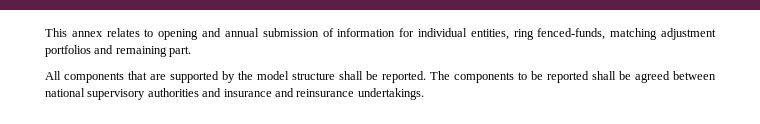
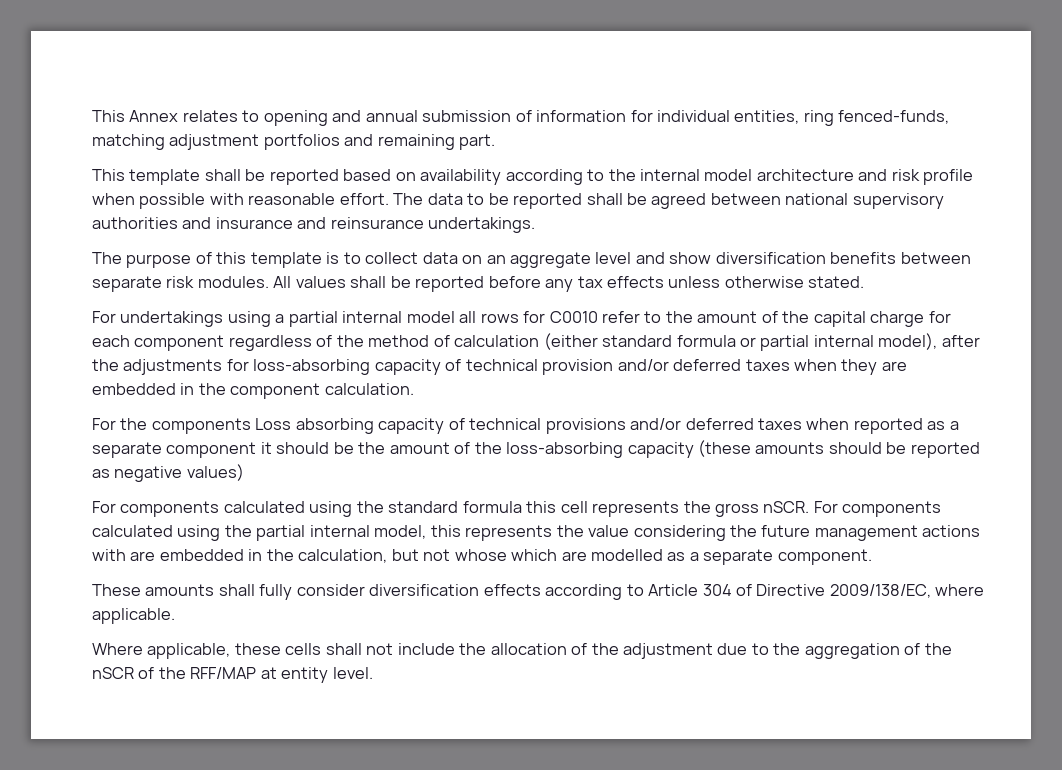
- This annex relates to opening and annual submission of information for individual entities, ring fenced-funds, matching adjustment portfolios and remaining part.
+ This Annex relates to opening and annual submission of information for individual entities, ring fenced-funds, matching adjustment portfolios and remaining part.
- All components that are supported by the model structure shall be reported. The components to be reported shall be agreed between national supervisory authorities and insurance and reinsurance undertakings.
+ This template shall be reported based on availability according to the internal model architecture and risk profile when possible with reasonable effort. The data to be reported shall be agreed between national supervisory authorities and insurance and reinsurance undertakings.
+ The purpose of this template is to collect data on an aggregate level and show diversification benefits between separate risk modules. All values shall be reported before any tax effects unless otherwise stated.
+ For undertakings using a partial internal model all rows for C0010 refer to the amount of the capital charge for each component regardless of the method of calculation (either standard formula or partial internal model), after the adjustments for loss-absorbing capacity of technical provision and/or deferred taxes when they are embedded in the component calculation.
+ For the components Loss absorbing capacity of technical provisions and/or deferred taxes when reported as a separate component it should be the amount of the loss-absorbing capacity (these amounts should be reported as negative values)
+ For components calculated using the standard formula this cell represents the gross nSCR. For components calculated using the partial internal model, this represents the value considering the future management actions with are embedded in the calculation, but not whose which are modelled as a separate component.
+ These amounts shall fully consider diversification effects according to Article 304 of Directive 2009/138/EC, where applicable.
+ Where applicable, these cells shall not include the allocation of the adjustment due to the aggregation of the nSCR of the RFF/MAP at entity level.

